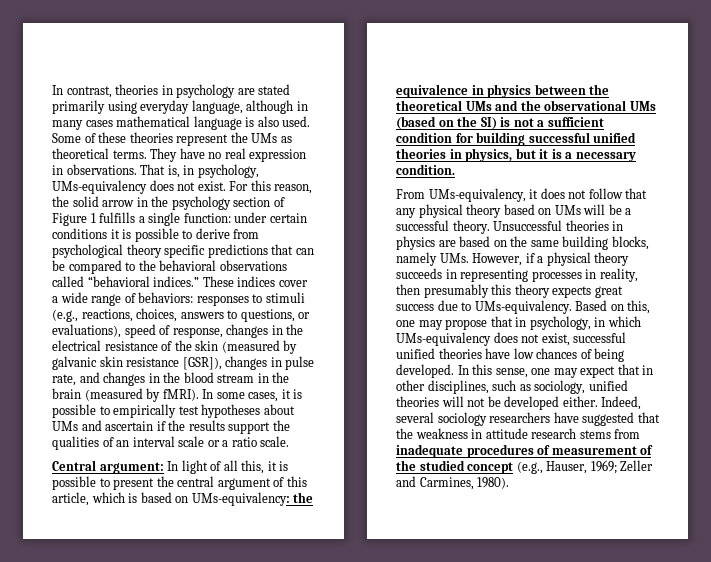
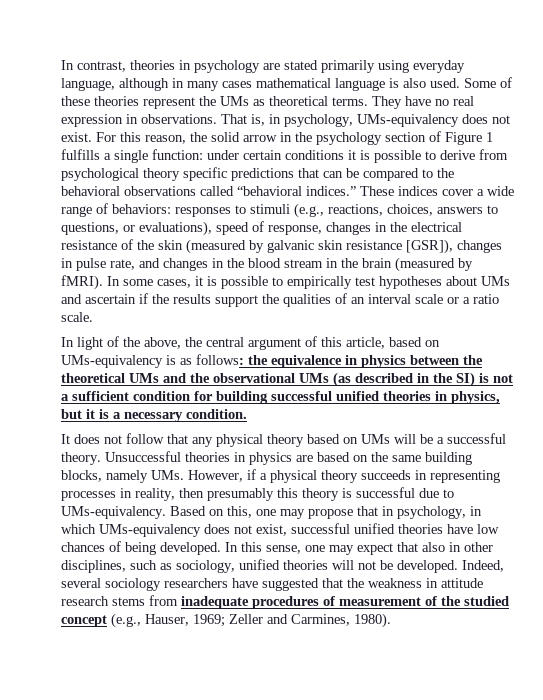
- Central argument: In light of all this, it is possible to present the central argument of this article, which is based on UMs-equivalency: the equivalence in physics between the theoretical UMs and the observational UMs (based on the SI) is not a sufficient condition for building successful unified theories in physics, but it is a necessary condition.
+ In light of the above, the central argument of this article, based on UMs-equivalency is as follows: the equivalence in physics between the theoretical UMs and the observational UMs (as described in the SI) is not a sufficient condition for building successful unified theories in physics, but it is a necessary condition.
- From UMs-equivalency, it does not follow that any physical theory based on UMs will be a successful theory.
+ It does not follow that any physical theory based on UMs will be a successful theory.
- Unsuccessful theories in physics are based on the same building blocks, namely UMs. However, if a physical theory succeeds in representing processes in reality, then presumably this theory expects great success due to UMs-equivalency.
+ Unsuccessful theories in physics are based on the same building blocks, namely UMs. However, if a physical theory succeeds in representing processes in reality, then presumably this theory is successful due to UMs-equivalency.
- In this sense, one may expect that in other disciplines, such as sociology, unified theories will not be developed either.
+ In this sense, one may expect that also in other disciplines, such as sociology, unified theories will not be developed.

